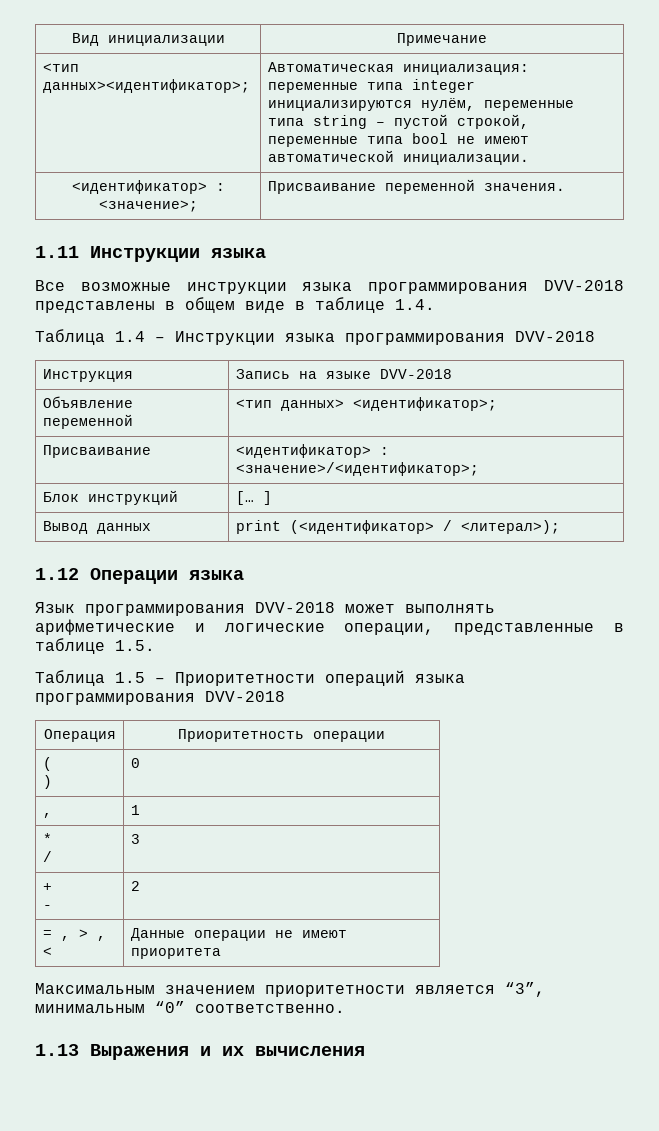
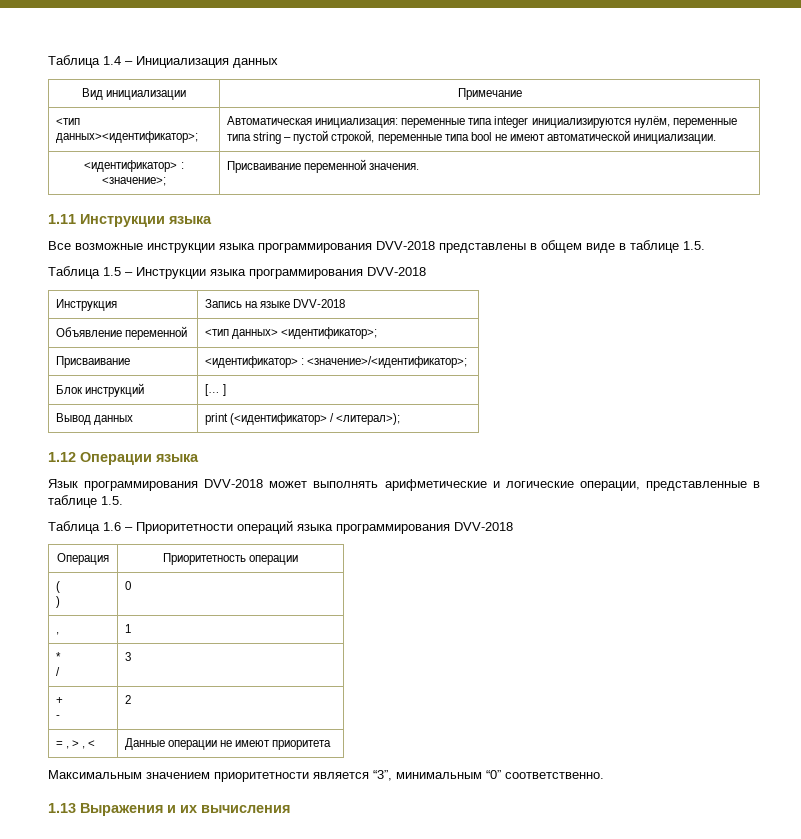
+ Таблица 1.4 – Инициализация данных
- Все возможные инструкции языка программирования DVV-2018 представлены в общем виде в таблице 1.4.
- Таблица 1.4 – Инструкции языка программирования DVV-2018
+ Все возможные инструкции языка программирования DVV-2018 представлены в общем виде в таблице 1.5.
+ Таблица 1.5 – Инструкции языка программирования DVV-2018
- Таблица 1.5 – Приоритетности операций языка программирования DVV-2018
+ Таблица 1.6 – Приоритетности операций языка программирования DVV-2018

